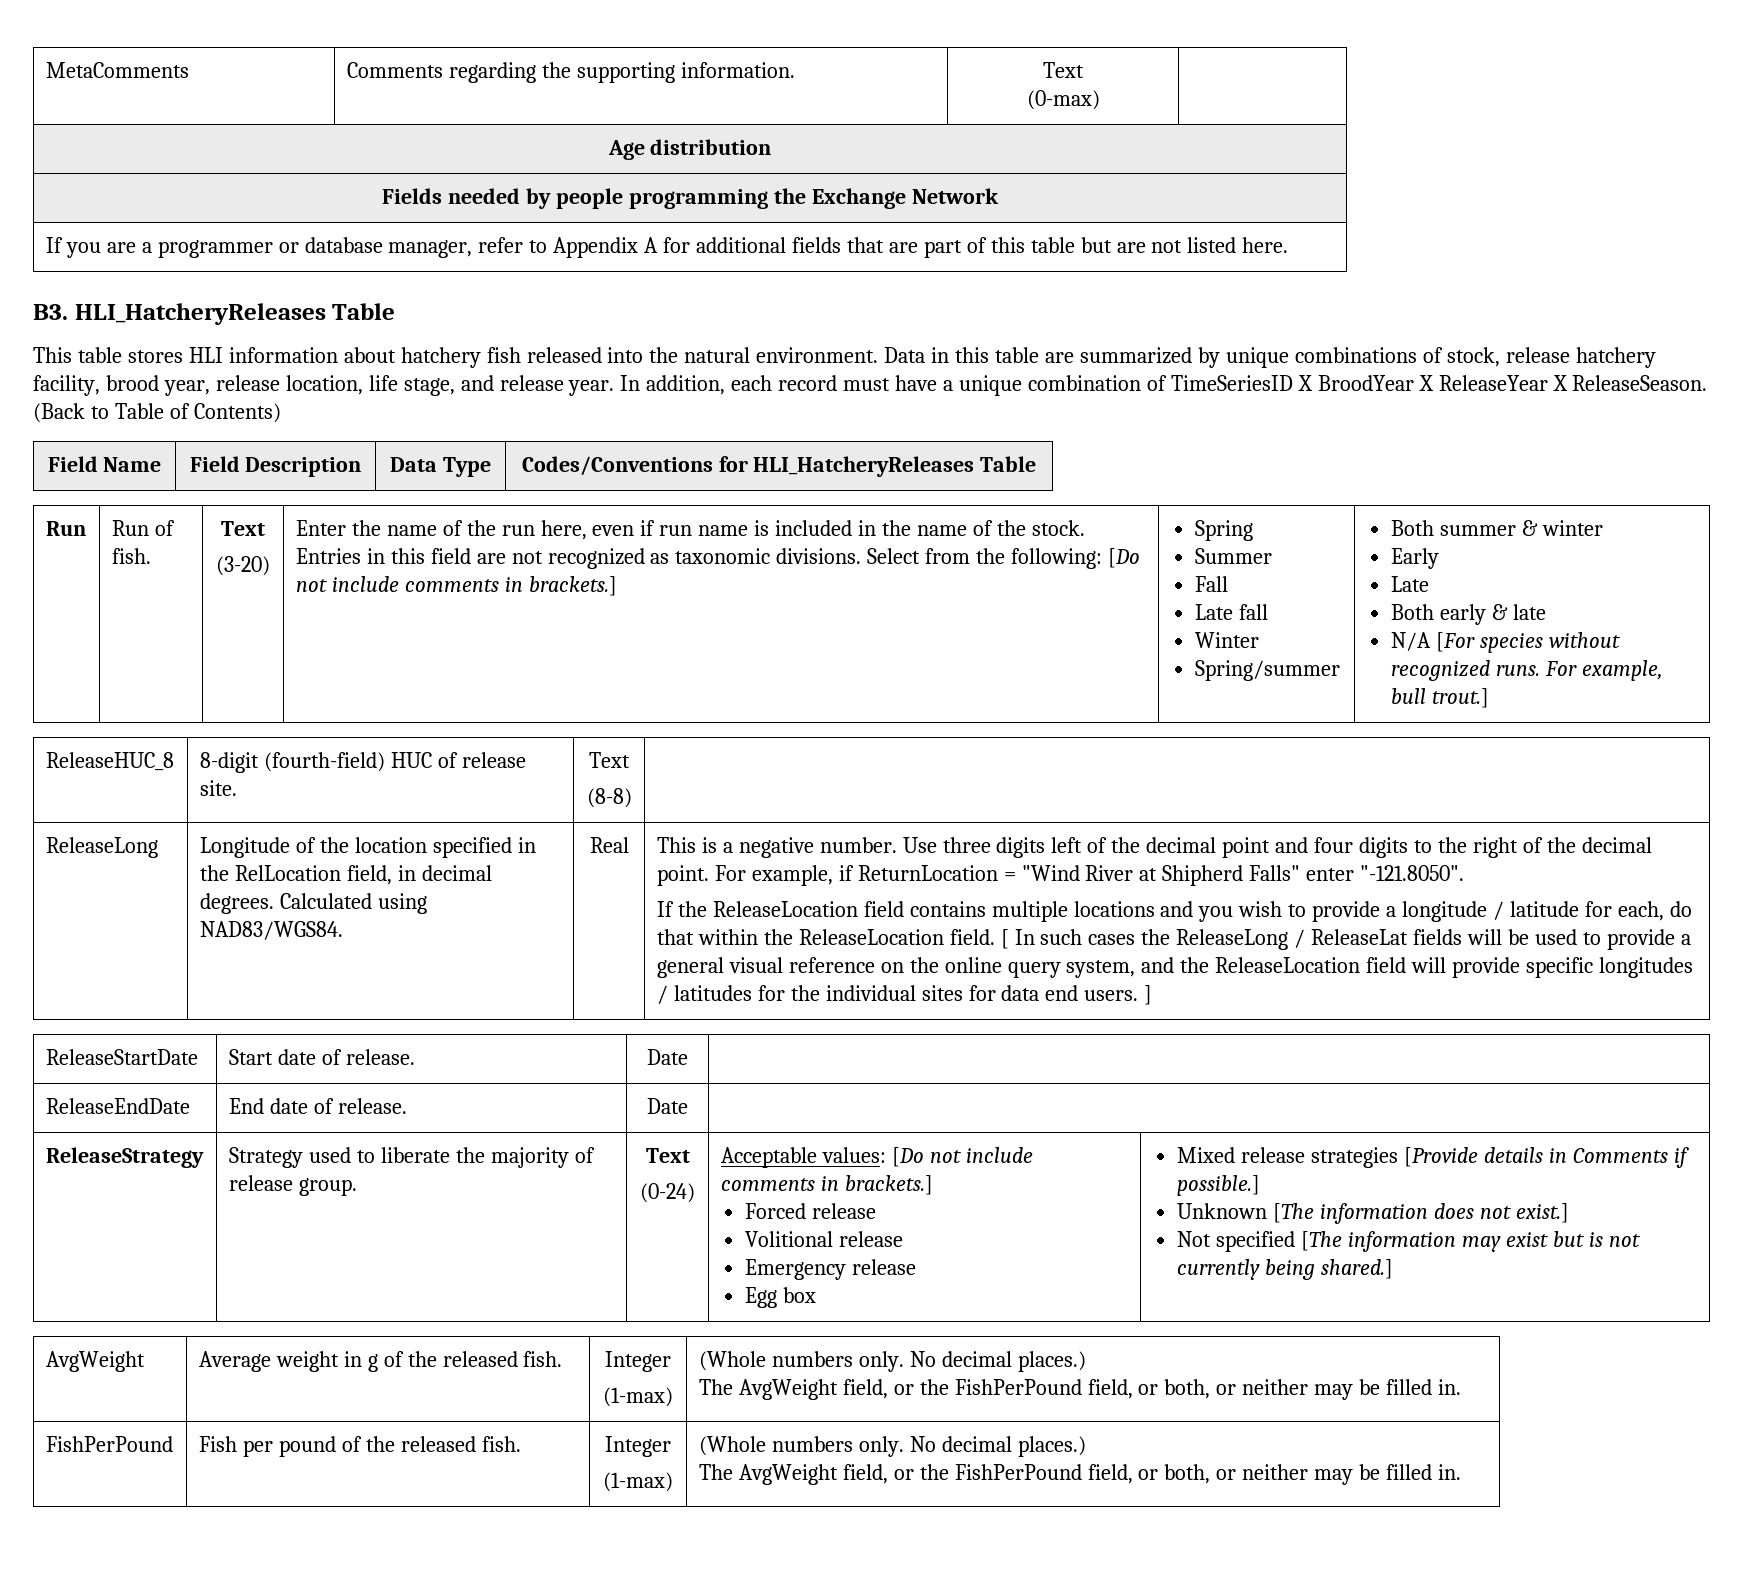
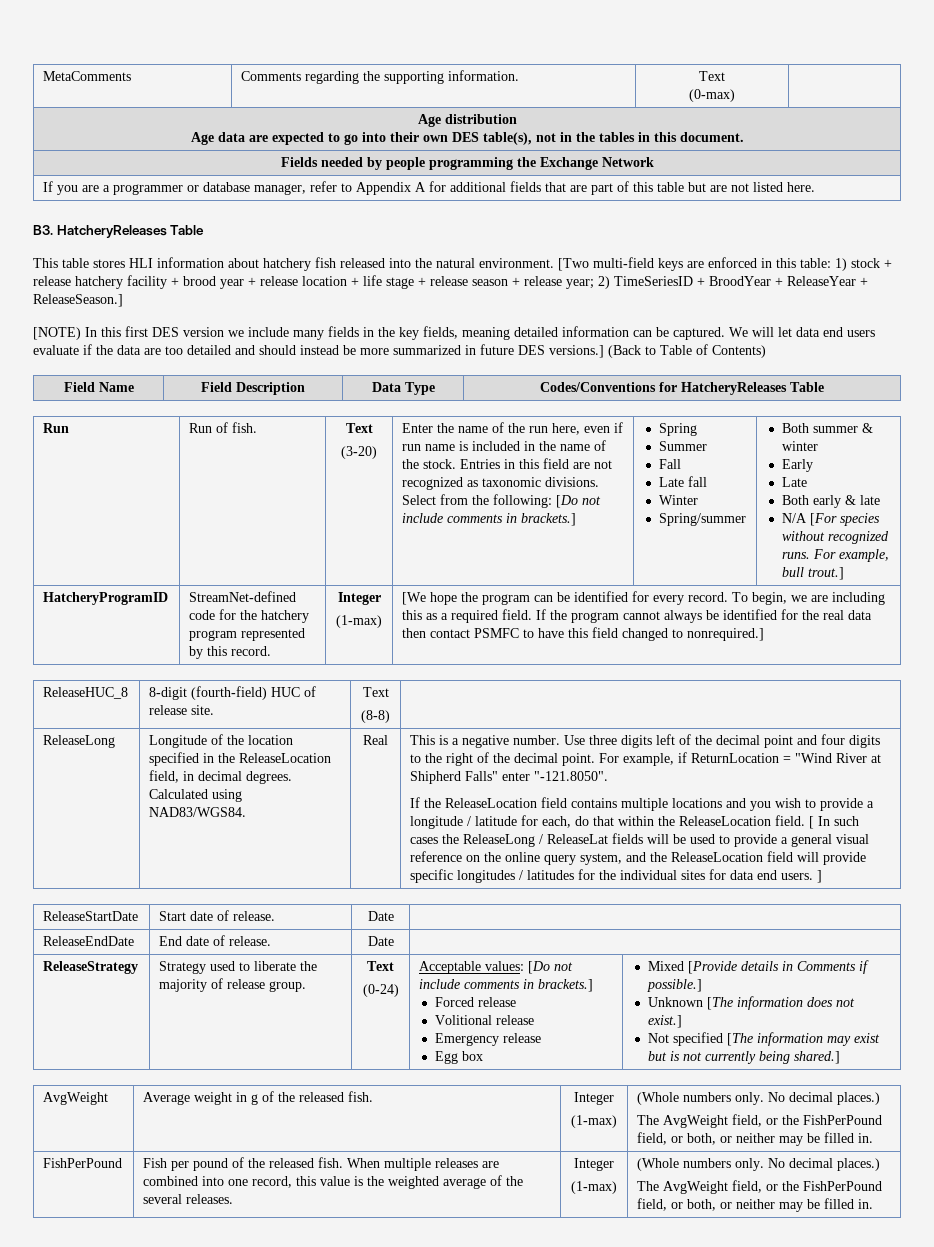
  Age distribution
+ Age data are expected to go into their own DES table(s), not in the tables in this document.
- B3. HLI_HatcheryReleases Table
+ B3. HatcheryReleases Table
- Data in this table are summarized by unique combinations of stock, release hatchery facility, brood year, release location, life stage, and release year. In addition, each record must have a unique combination of TimeSeriesID X BroodYear X ReleaseYear X ReleaseSeason.
+ [Two multi-field keys are enforced in this table: 1) stock + release hatchery facility + brood year + release location + life stage + release season + release year; 2) TimeSeriesID + BroodYear + ReleaseYear + ReleaseSeason.]
+ [NOTE) In this first DES version we include many fields in the key fields, meaning detailed information can be captured. We will let data end users evaluate if the data are too detailed and should instead be more summarized in future DES versions.]
- Field Name | Field Description | Data Type | Codes/Conventions for HLI_HatcheryReleases Table
+ Field Name | Field Description | Data Type | Codes/Conventions for HatcheryReleases Table
+ HatcheryProgramID | StreamNet-defined code for the hatchery program represented by this record. | Integer
+ (1-max) | [We hope the program can be identified for every record. To begin, we are including this as a required field. If the program cannot always be identified for the real data then contact PSMFC to have this field changed to nonrequired.]
- Longitude of the location specified in the RelLocation field, in decimal degrees.
+ Longitude of the location specified in the ReleaseLocation field, in decimal degrees.
- Mixed release strategies [Provide details in Comments if possible.]
+ Mixed [Provide details in Comments if possible.]
+ When multiple releases are combined into one record, this value is the weighted average of the several releases.

